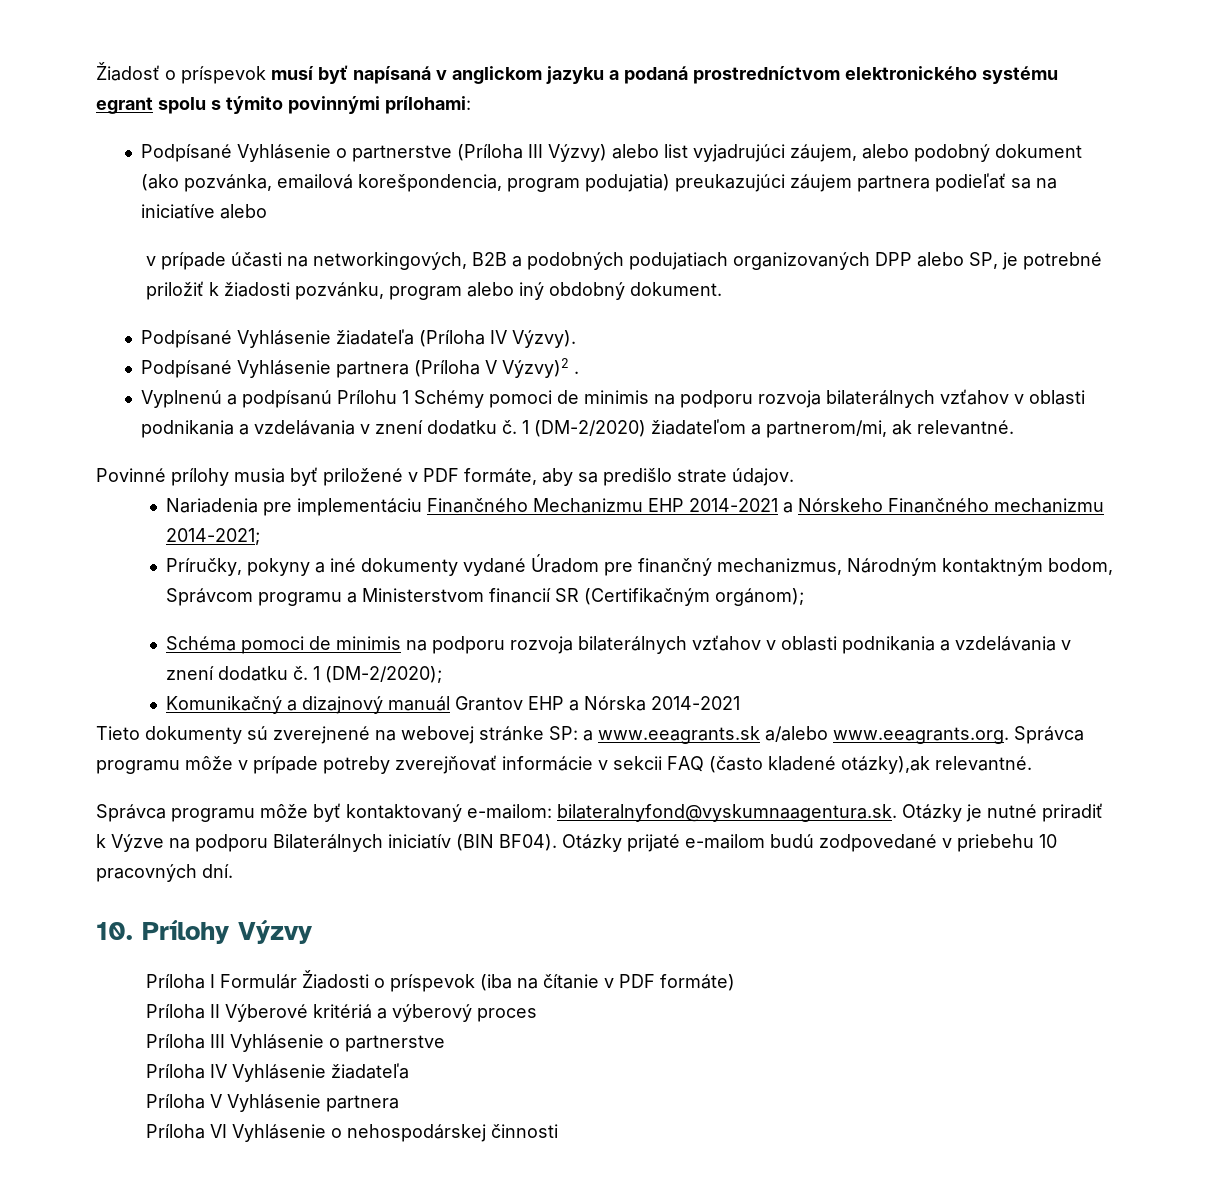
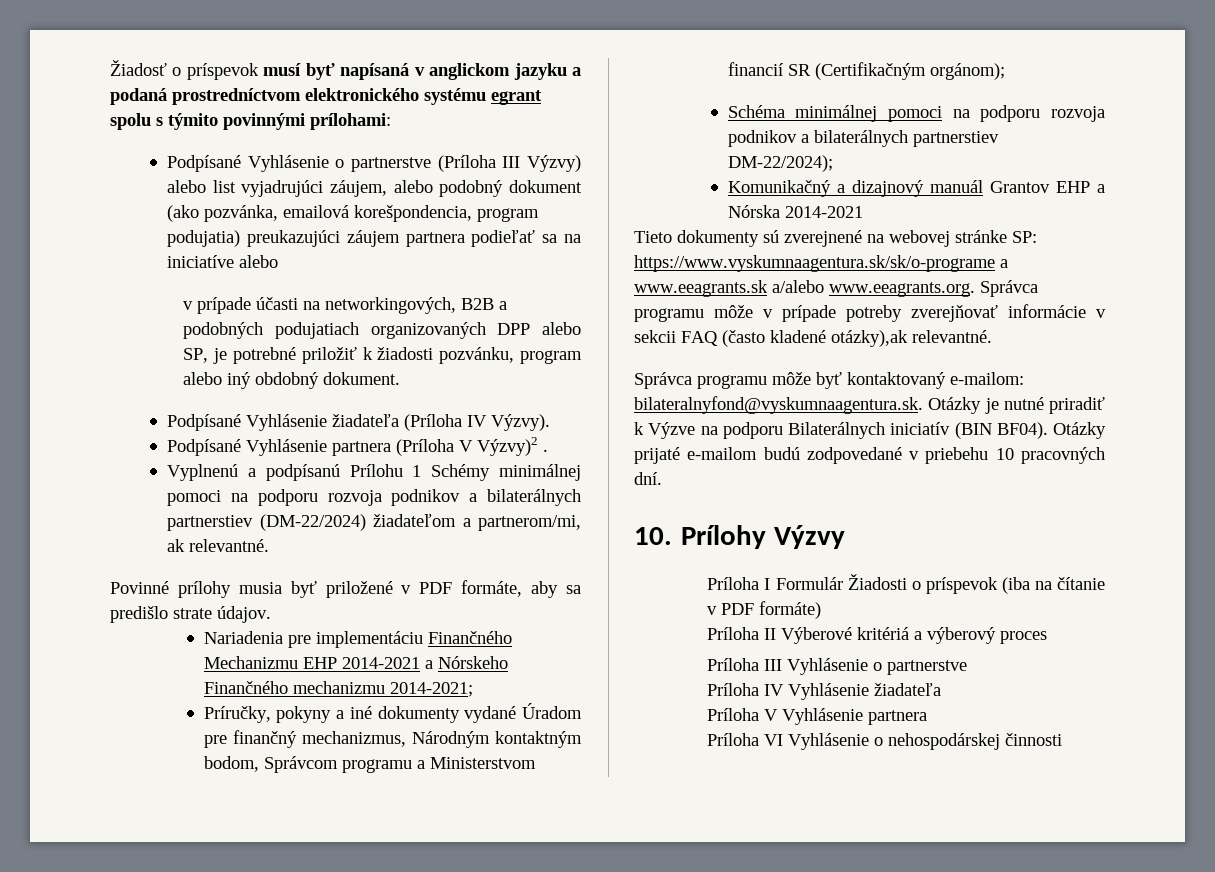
- Vyplnenú a podpísanú Prílohu 1 Schémy pomoci de minimis na podporu rozvoja bilaterálnych vzťahov v oblasti podnikania a vzdelávania v znení dodatku č. 1 (DM-2/2020) žiadateľom a partnerom/mi, ak relevantné.
+ Vyplnenú a podpísanú Prílohu 1 Schémy minimálnej pomoci na podporu rozvoja podnikov a bilaterálnych partnerstiev (DM-22/2024) žiadateľom a partnerom/mi, ak relevantné.
- Schéma pomoci de minimis na podporu rozvoja bilaterálnych vzťahov v oblasti podnikania a vzdelávania v znení dodatku č. 1 (DM-2/2020);
+ Schéma minimálnej pomoci na podporu rozvoja podnikov a bilaterálnych partnerstiev DM-22/2024);
- Tieto dokumenty sú zverejnené na webovej stránke SP: a www.eeagrants.sk a/alebo www.eeagrants.org. Správca programu môže v prípade potreby zverejňovať informácie v sekcii FAQ (často kladené otázky),ak relevantné.
+ Tieto dokumenty sú zverejnené na webovej stránke SP: https://www.vyskumnaagentura.sk/sk/o-programe a www.eeagrants.sk a/alebo www.eeagrants.org. Správca programu môže v prípade potreby zverejňovať informácie v sekcii FAQ (často kladené otázky),ak relevantné.

